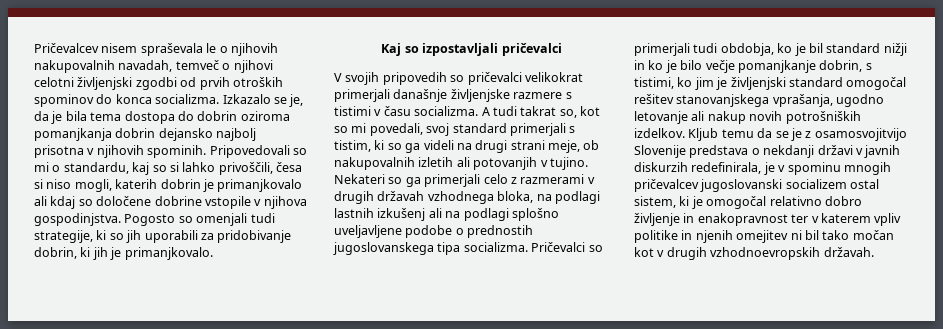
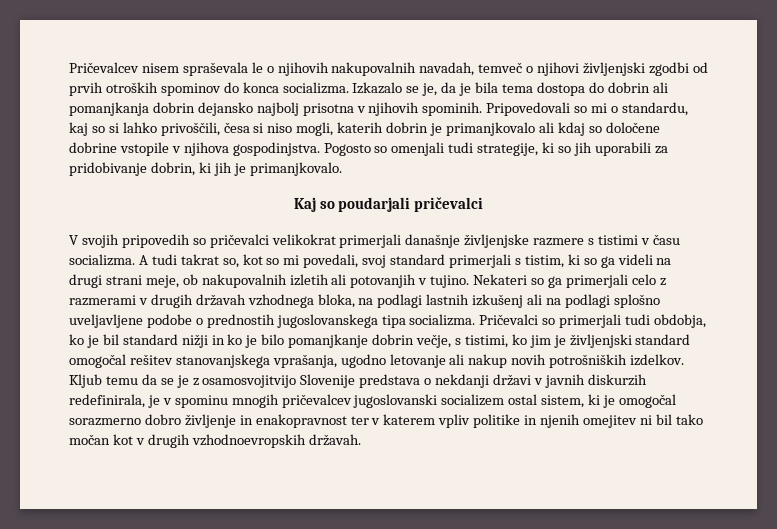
- Pričevalcev nisem spraševala le o njihovih nakupovalnih navadah, temveč o njihovi celotni življenjski zgodbi od prvih otroških spominov do konca socializma.
+ Pričevalcev nisem spraševala le o njihovih nakupovalnih navadah, temveč o njihovi življenjski zgodbi od prvih otroških spominov do konca socializma.
- Izkazalo se je, da je bila tema dostopa do dobrin oziroma pomanjkanja dobrin dejansko najbolj prisotna v njihovih spominih.
+ Izkazalo se je, da je bila tema dostopa do dobrin ali pomanjkanja dobrin dejansko najbolj prisotna v njihovih spominih.
- Kaj so izpostavljali pričevalci
+ Kaj so poudarjali pričevalci
- Pričevalci so primerjali tudi obdobja, ko je bil standard nižji in ko je bilo večje pomanjkanje dobrin, s tistimi, ko jim je življenjski standard omogočal rešitev stanovanjskega vprašanja, ugodno letovanje ali nakup novih potrošniških izdelkov.
+ Pričevalci so primerjali tudi obdobja, ko je bil standard nižji in ko je bilo pomanjkanje dobrin večje, s tistimi, ko jim je življenjski standard omogočal rešitev stanovanjskega vprašanja, ugodno letovanje ali nakup novih potrošniških izdelkov.
- Kljub temu da se je z osamosvojitvijo Slovenije predstava o nekdanji državi v javnih diskurzih redefinirala, je v spominu mnogih pričevalcev jugoslovanski socializem ostal sistem, ki je omogočal relativno dobro življenje in enakopravnost ter v katerem vpliv politike in njenih omejitev ni bil tako močan kot v drugih vzhodnoevropskih državah.
+ Kljub temu da se je z osamosvojitvijo Slovenije predstava o nekdanji državi v javnih diskurzih redefinirala, je v spominu mnogih pričevalcev jugoslovanski socializem ostal sistem, ki je omogočal sorazmerno dobro življenje in enakopravnost ter v katerem vpliv politike in njenih omejitev ni bil tako močan kot v drugih vzhodnoevropskih državah.

